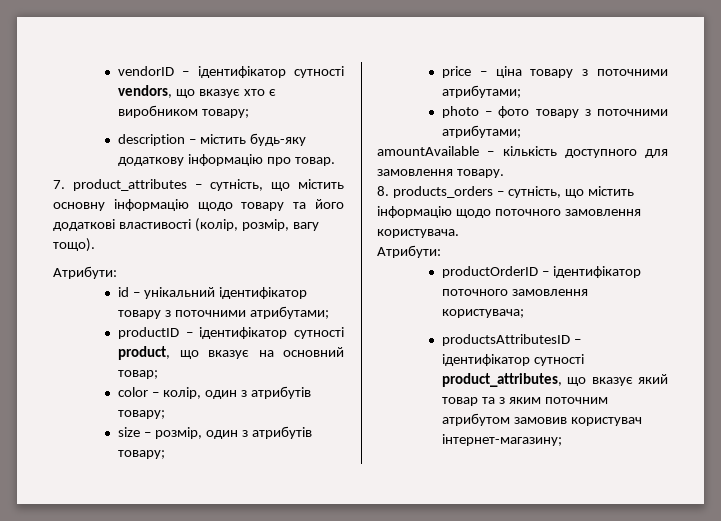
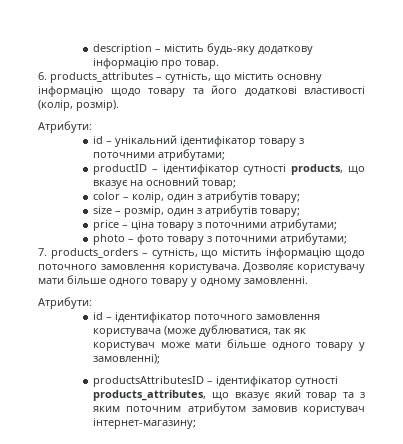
- vendorID – ідентифікатор сутності vendors, що вказує хто є виробником товару;
- 7. product_attributes – сутність, що містить основну інформацію щодо товару та його додаткові властивості (колір, розмір, вагу тощо).
+ 6. products_attributes – сутність, що містить основну інформацію щодо товару та його додаткові властивості (колір, розмір).
- productID – ідентифікатор сутності product, що вказує на основний товар;
+ productID – ідентифікатор сутності products, що вказує на основний товар;
- amountAvailable – кількість доступного для замовлення товару.
- 8. products_orders – сутність, що містить інформацію щодо поточного замовлення користувача.
+ 7. products_orders – сутність, що містить інформацію щодо поточного замовлення користувача. Дозволяє користувачу мати більше одного товару у одному замовленні.
  Атрибути:
- productOrderID – ідентифікатор поточного замовлення користувача;
+ id – ідентифікатор поточного замовлення користувача (може дублюватися, так як користувач може мати більше одного товару у замовленні);
- productsAttributesID – ідентифікатор сутності product_attributes, що вказує який товар та з яким поточним атрибутом замовив користувач інтернет-магазину;
+ productsAttributesID – ідентифікатор сутності products_attributes, що вказує який товар та з яким поточним атрибутом замовив користувач інтернет-магазину;

